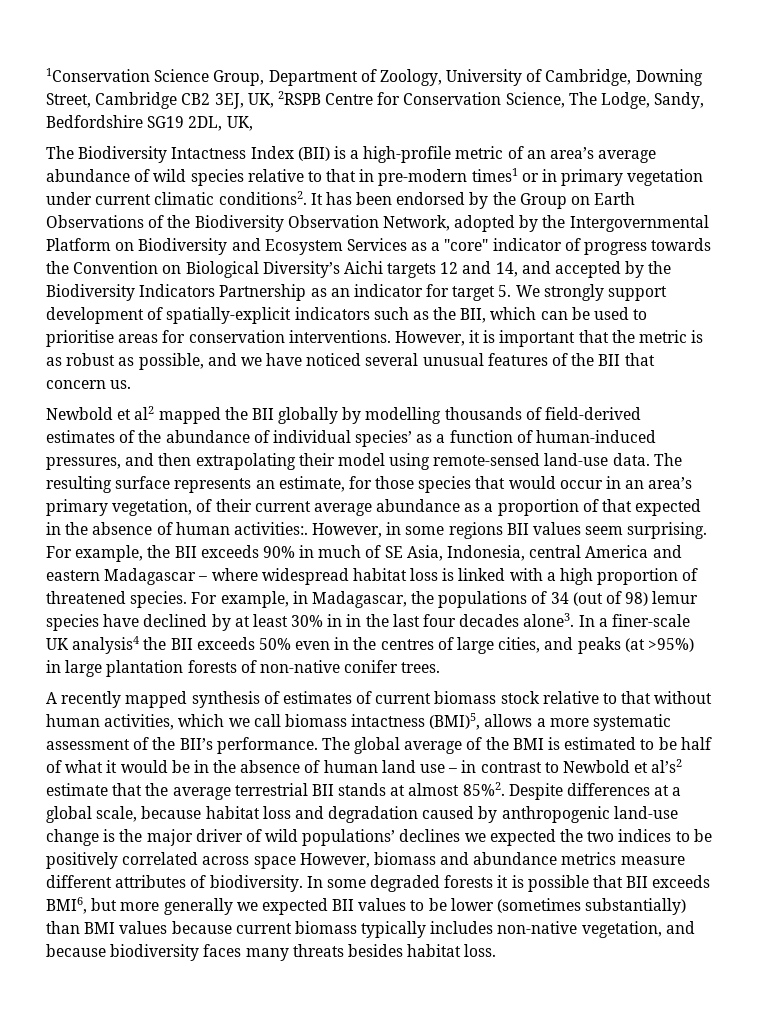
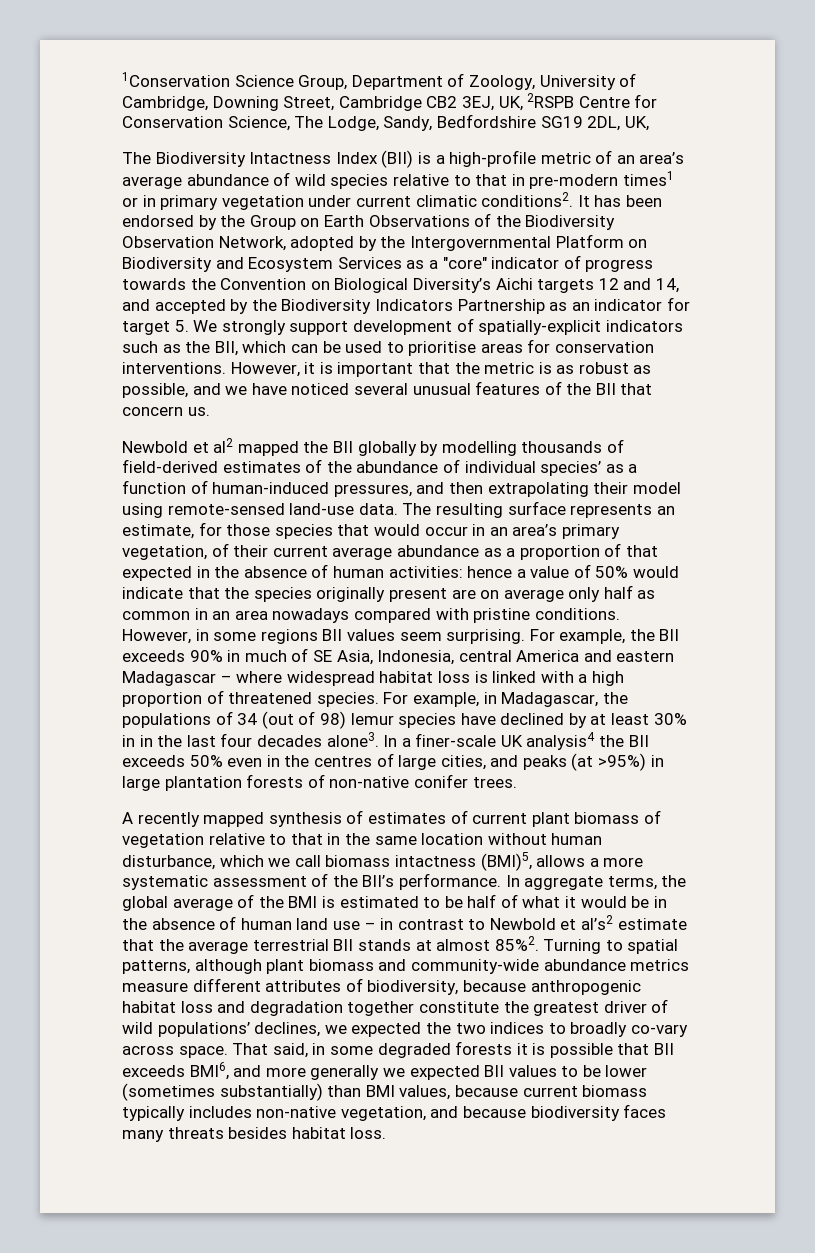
- The resulting surface represents an estimate, for those species that would occur in an area’s primary vegetation, of their current average abundance as a proportion of that expected in the absence of human activities:.
+ The resulting surface represents an estimate, for those species that would occur in an area’s primary vegetation, of their current average abundance as a proportion of that expected in the absence of human activities: hence a value of 50% would indicate that the species originally present are on average only half as common in an area nowadays compared with pristine conditions.
- A recently mapped synthesis of estimates of current biomass stock relative to that without human activities, which we call biomass intactness (BMI)5, allows a more systematic assessment of the BII’s performance.
+ A recently mapped synthesis of estimates of current plant biomass of vegetation relative to that in the same location without human disturbance, which we call biomass intactness (BMI)5, allows a more systematic assessment of the BII’s performance.
- The global average of the BMI is estimated to be half of what it would be in the absence of human land use – in contrast to Newbold et al’s2 estimate that the average terrestrial BII stands at almost 85%2.
+ In aggregate terms, the global average of the BMI is estimated to be half of what it would be in the absence of human land use – in contrast to Newbold et al’s2 estimate that the average terrestrial BII stands at almost 85%2.
- Despite differences at a global scale, because habitat loss and degradation caused by anthropogenic land-use change is the major driver of wild populations’ declines we expected the two indices to be positively correlated across space However, biomass and abundance metrics measure different attributes of biodiversity. In some degraded forests it is possible that BII exceeds BMI6, but more generally we expected BII values to be lower (sometimes substantially) than BMI values because current biomass typically includes non-native vegetation, and because biodiversity faces many threats besides habitat loss.
+ Turning to spatial patterns, although plant biomass and community-wide abundance metrics measure different attributes of biodiversity, because anthropogenic habitat loss and degradation together constitute the greatest driver of wild populations’ declines, we expected the two indices to broadly co-vary across space. That said, in some degraded forests it is possible that BII exceeds BMI6, and more generally we expected BII values to be lower (sometimes substantially) than BMI values, because current biomass typically includes non-native vegetation, and because biodiversity faces many threats besides habitat loss.

